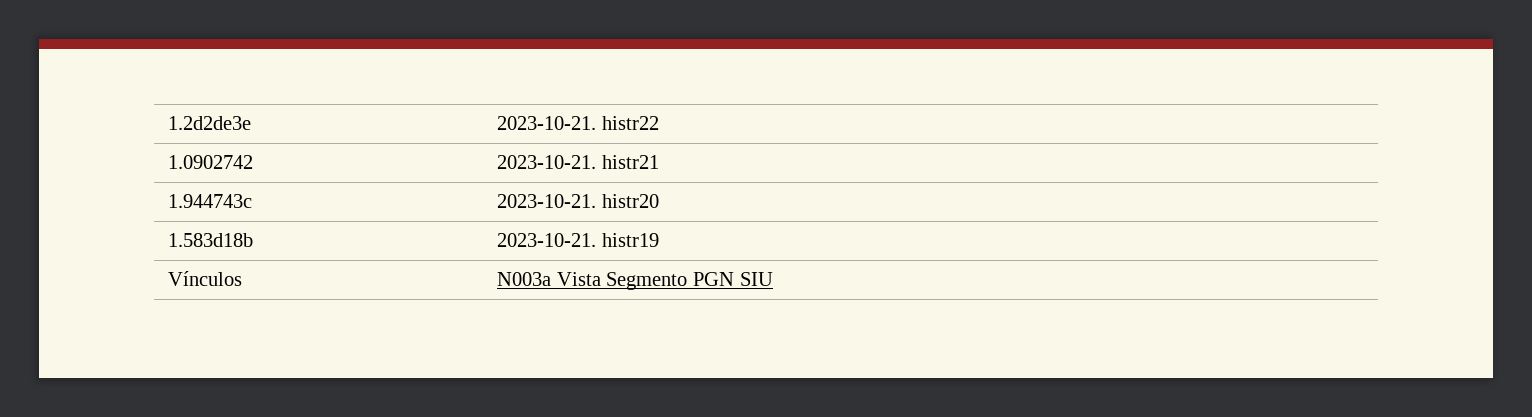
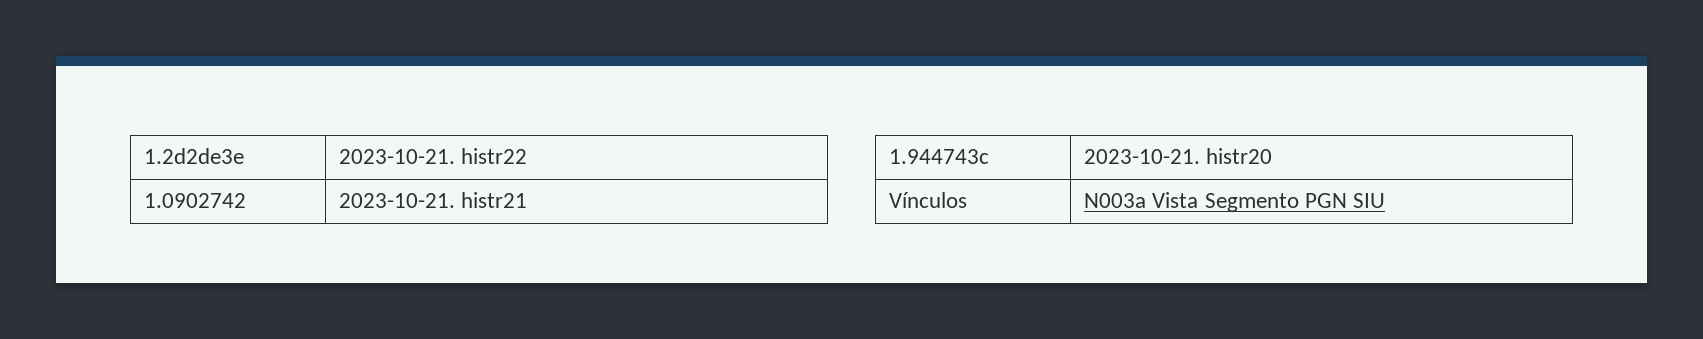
- 1.583d18b | 2023-10-21. histr19

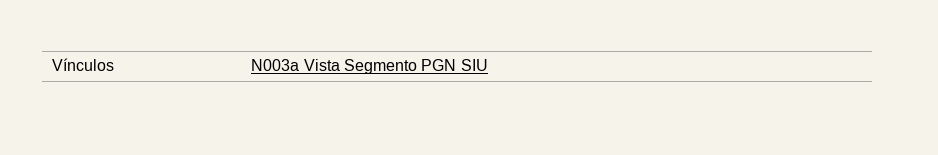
- 1.2d2de3e | 2023-10-21. histr22
- 1.0902742 | 2023-10-21. histr21
- 1.944743c | 2023-10-21. histr20

